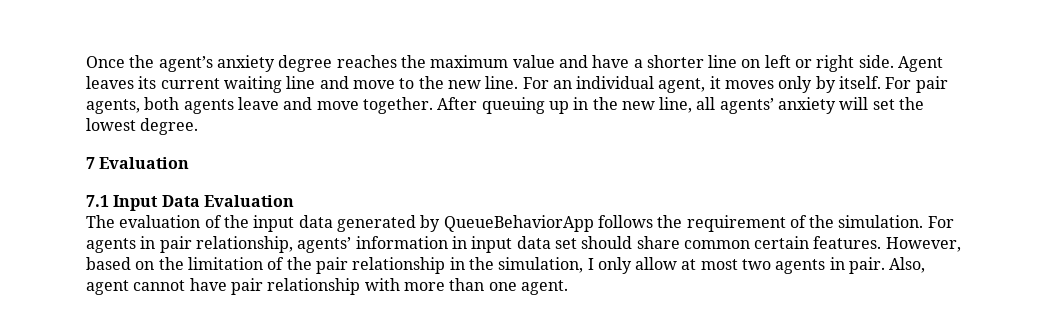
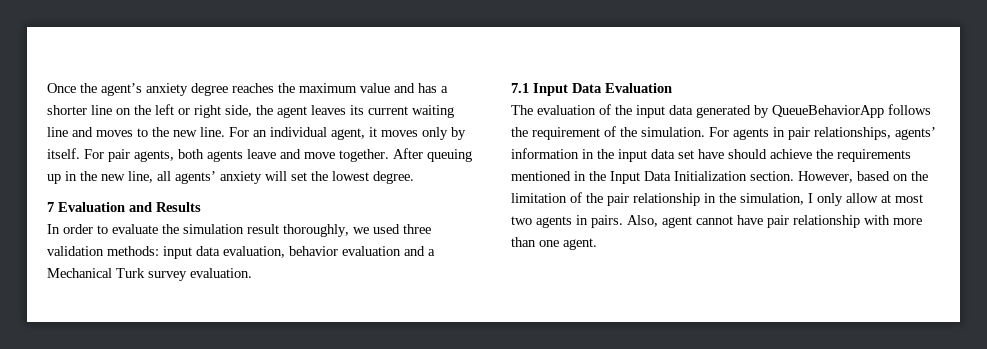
- Once the agent’s anxiety degree reaches the maximum value and have a shorter line on left or right side. Agent leaves its current waiting line and move to the new line.
+ Once the agent’s anxiety degree reaches the maximum value and has a shorter line on the left or right side, the agent leaves its current waiting line and moves to the new line.
- 7 Evaluation
+ 7 Evaluation and Results
+ In order to evaluate the simulation result thoroughly, we used three validation methods: input data evaluation, behavior evaluation and a Mechanical Turk survey evaluation.
- For agents in pair relationship, agents’ information in input data set should share common certain features.
+ For agents in pair relationships, agents’ information in the input data set have should achieve the requirements mentioned in the Input Data Initialization section.
- However, based on the limitation of the pair relationship in the simulation, I only allow at most two agents in pair.
+ However, based on the limitation of the pair relationship in the simulation, I only allow at most two agents in pairs.

